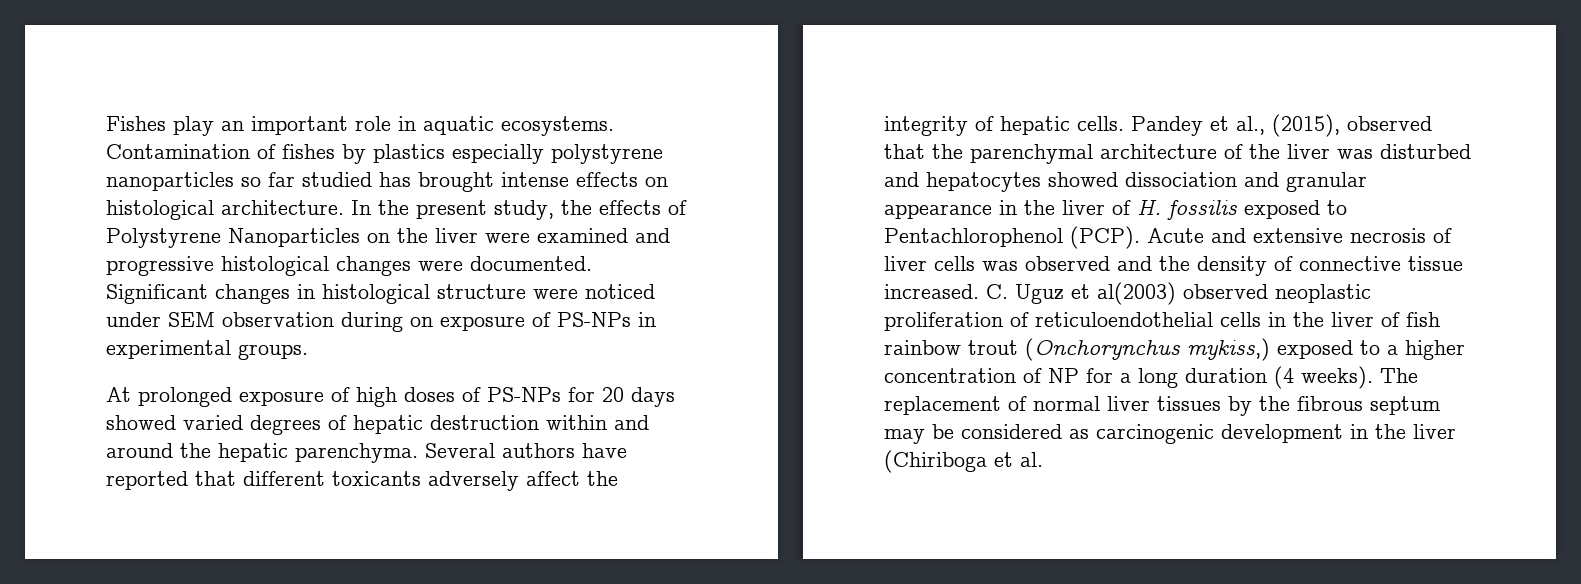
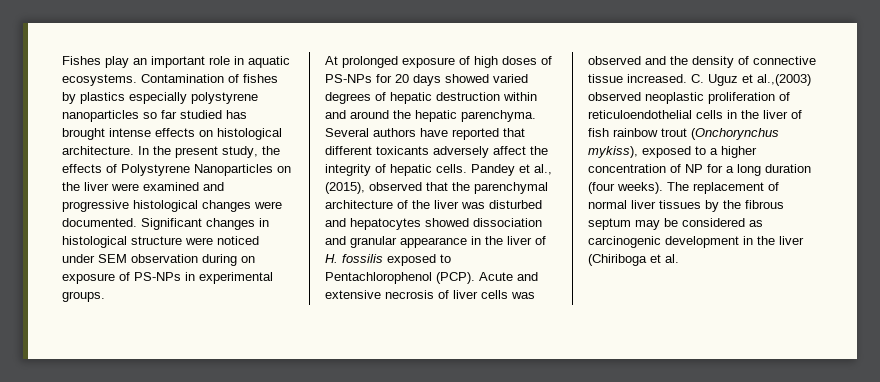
- C. Uguz et al(2003) observed neoplastic proliferation of reticuloendothelial cells in the liver of fish rainbow trout (Onchorynchus mykiss,) exposed to a higher concentration of NP for a long duration (4 weeks).
+ C. Uguz et al.,(2003) observed neoplastic proliferation of reticuloendothelial cells in the liver of fish rainbow trout (Onchorynchus mykiss), exposed to a higher concentration of NP for a long duration (four weeks).

